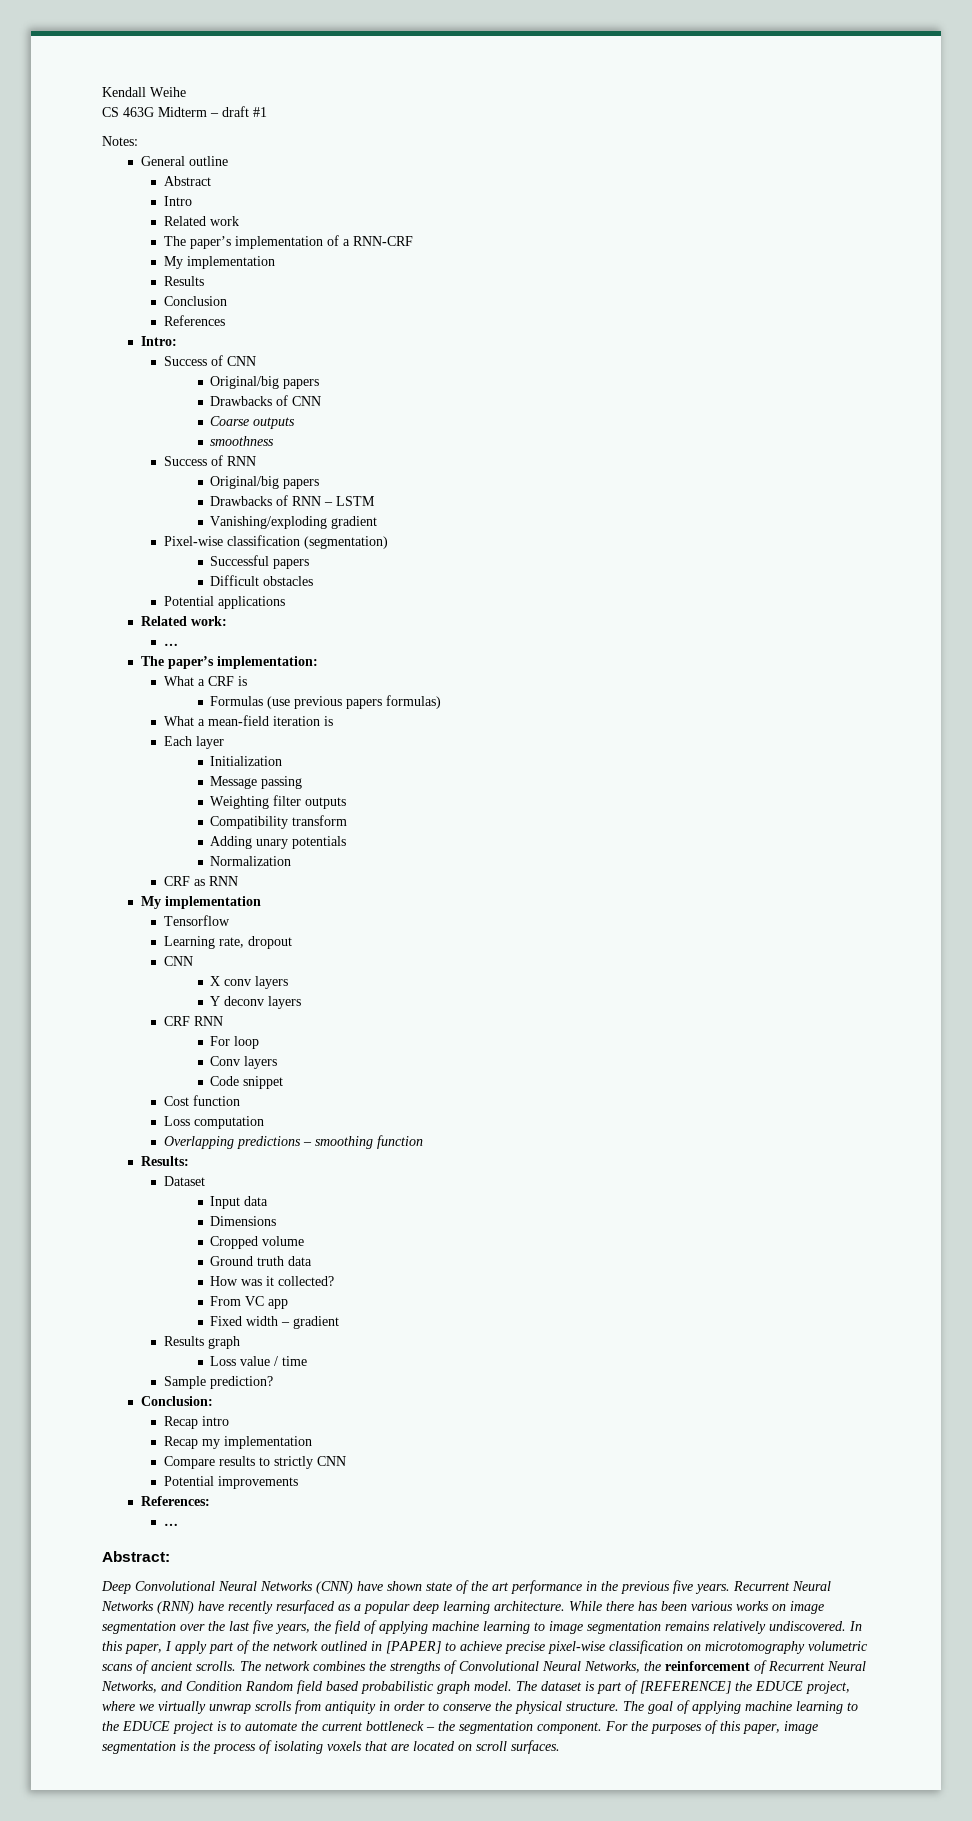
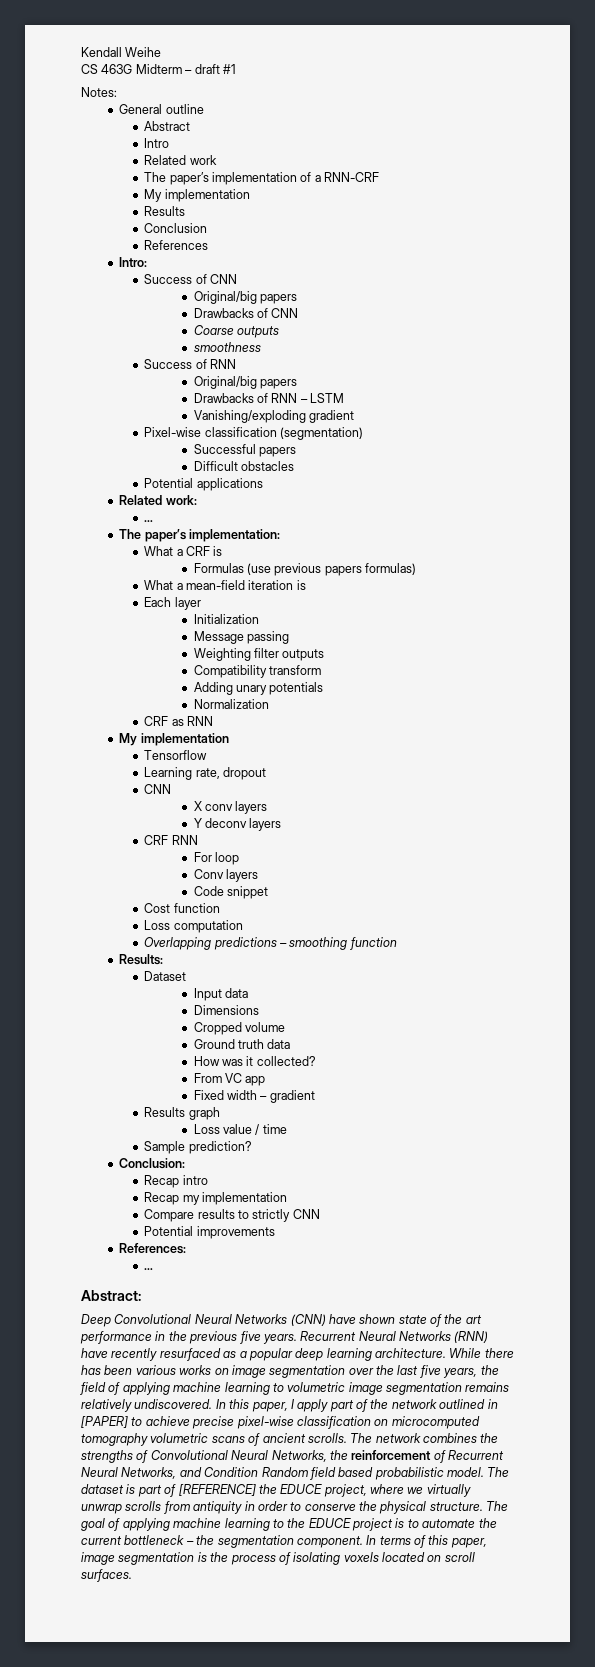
- While there has been various works on image segmentation over the last five years, the field of applying machine learning to image segmentation remains relatively undiscovered.
+ While there has been various works on image segmentation over the last five years, the field of applying machine learning to volumetric image segmentation remains relatively undiscovered.
- In this paper, I apply part of the network outlined in [PAPER] to achieve precise pixel-wise classification on microtomography volumetric scans of ancient scrolls.
+ In this paper, I apply part of the network outlined in [PAPER] to achieve precise pixel-wise classification on microcomputed tomography volumetric scans of ancient scrolls.
- The network combines the strengths of Convolutional Neural Networks, the reinforcement of Recurrent Neural Networks, and Condition Random field based probabilistic graph model.
+ The network combines the strengths of Convolutional Neural Networks, the reinforcement of Recurrent Neural Networks, and Condition Random field based probabilistic model.
- For the purposes of this paper, image segmentation is the process of isolating voxels that are located on scroll surfaces.
+ In terms of this paper, image segmentation is the process of isolating voxels located on scroll surfaces.

